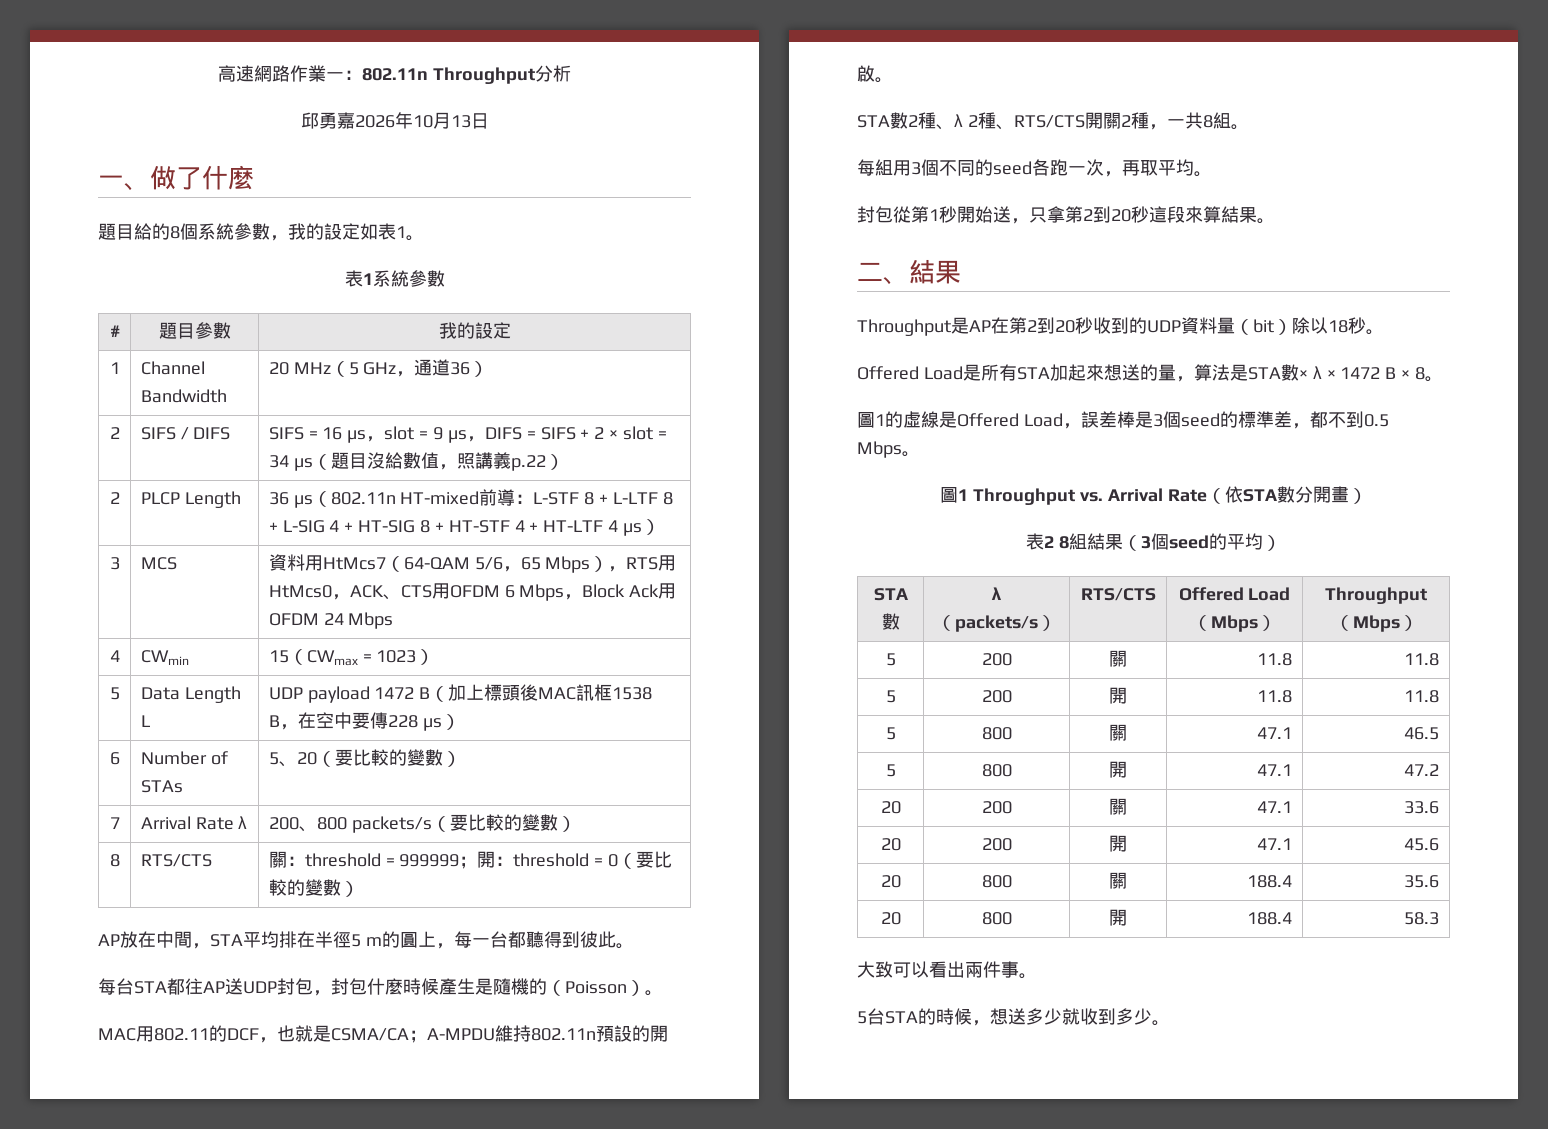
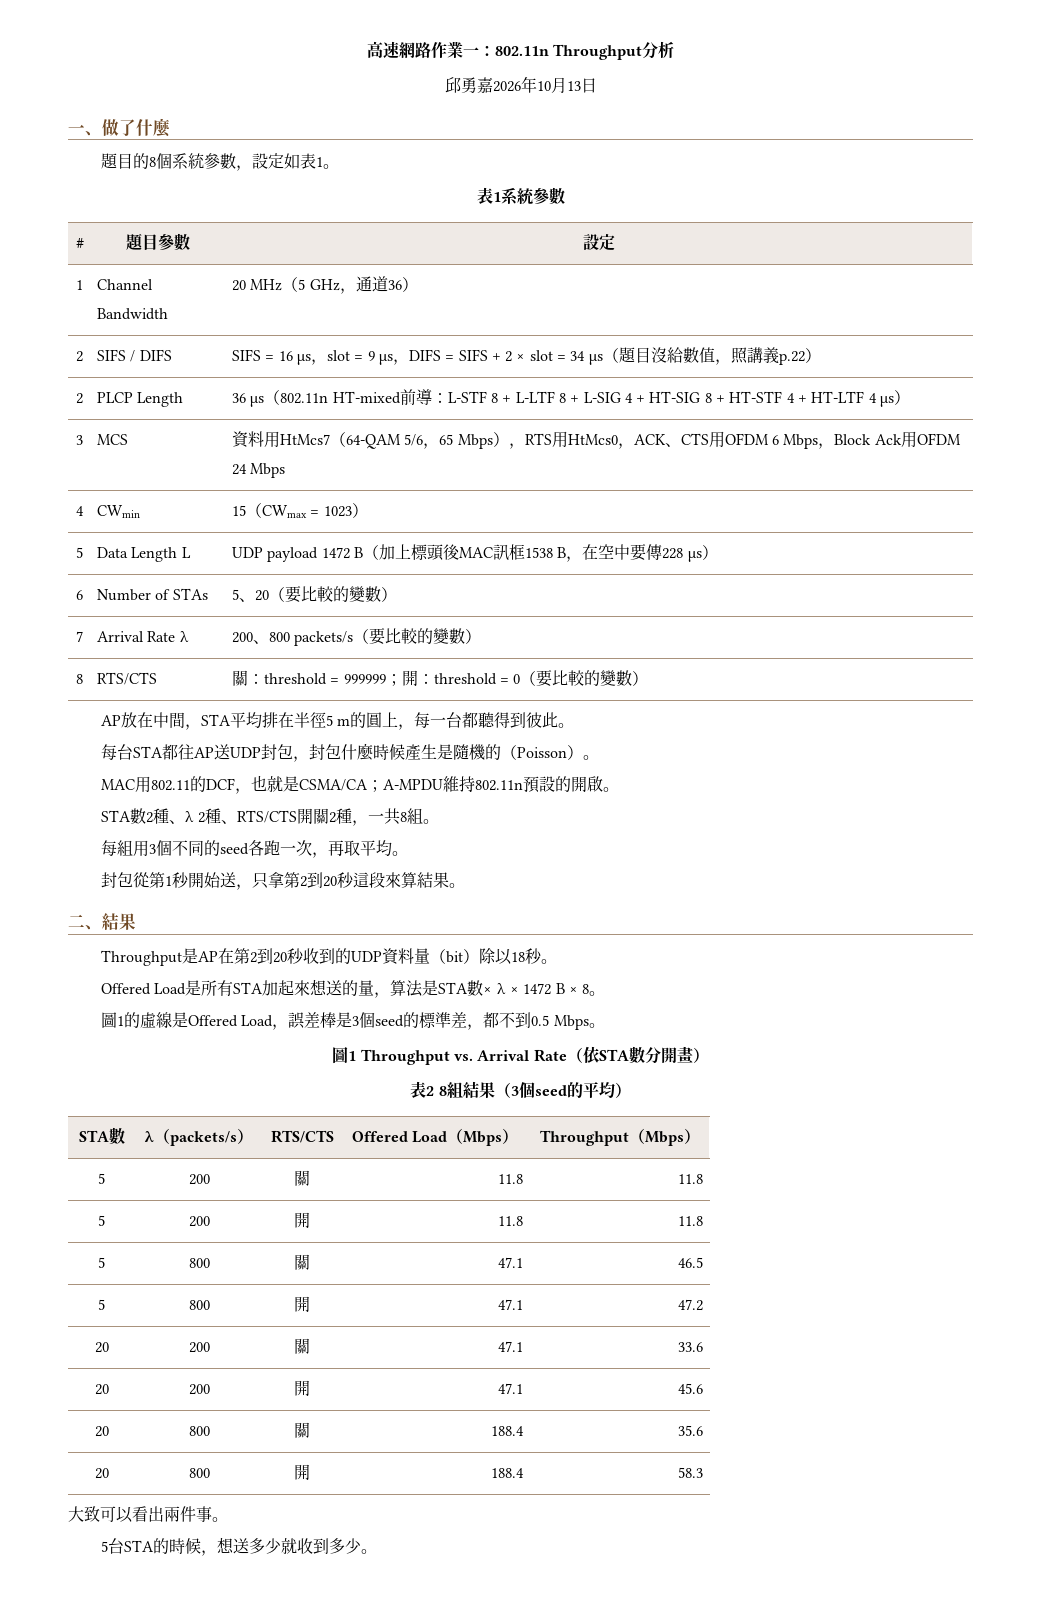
- 題目給的8個系統參數，我的設定如表1。
+ 題目的8個系統參數，設定如表1。
- # | 題目參數 | 我的設定
+ # | 題目參數 | 設定

